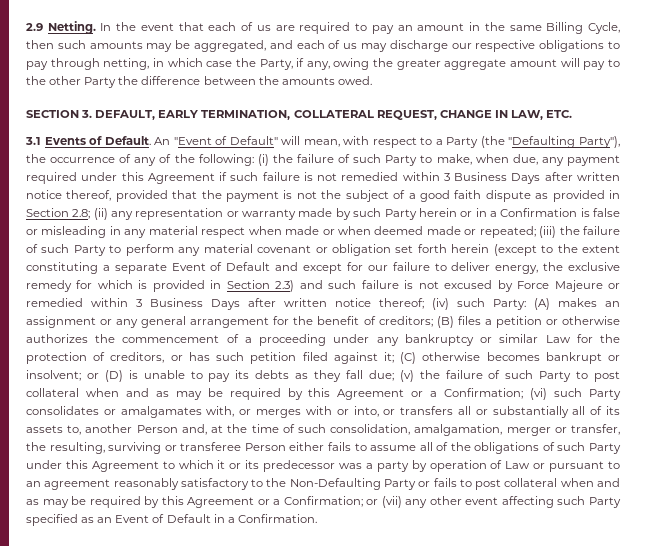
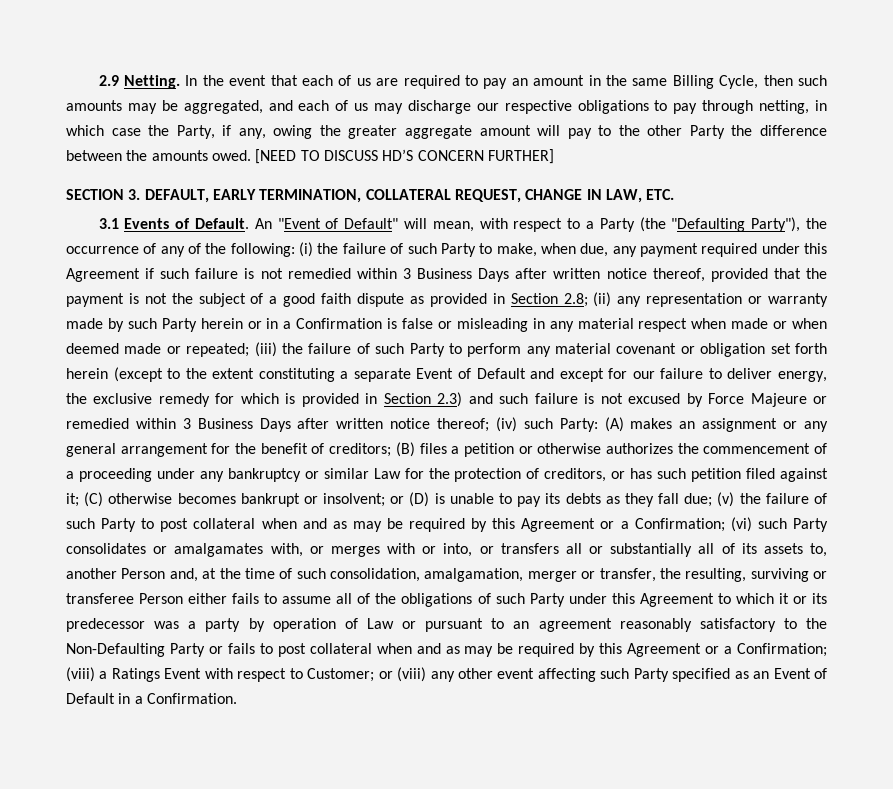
+ [NEED TO DISCUSS HD’S CONCERN FURTHER]
- or (vii) any other event affecting such Party specified as an Event of Default in a Confirmation.
+ (viii) a Ratings Event with respect to Customer; or (viii) any other event affecting such Party specified as an Event of Default in a Confirmation.

